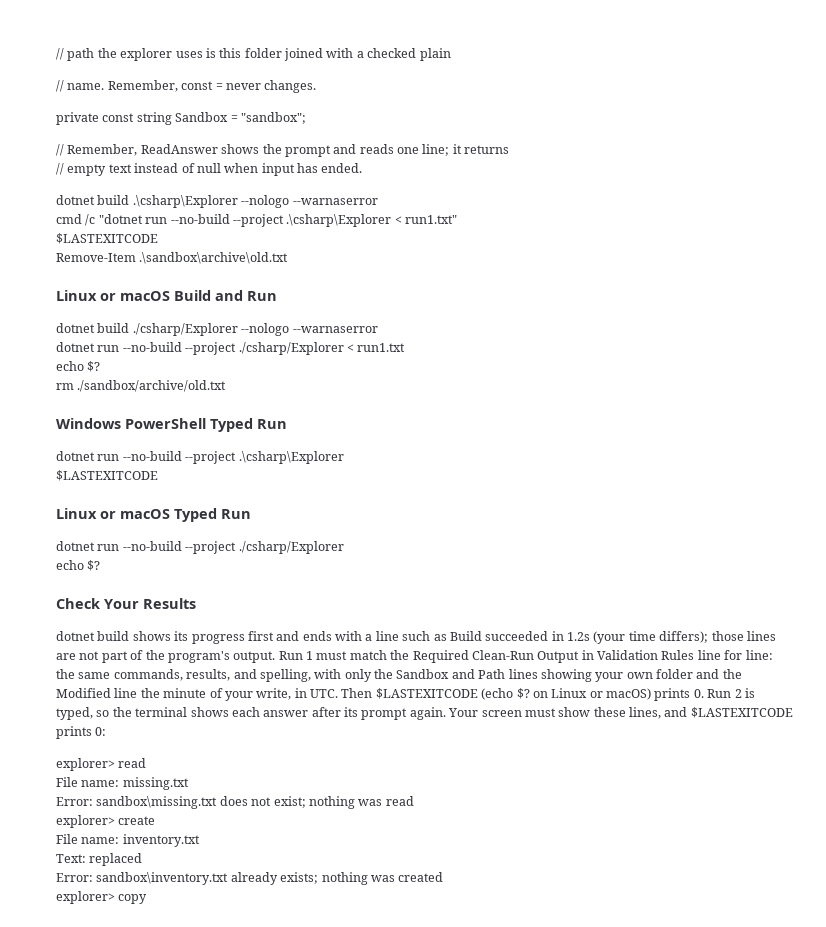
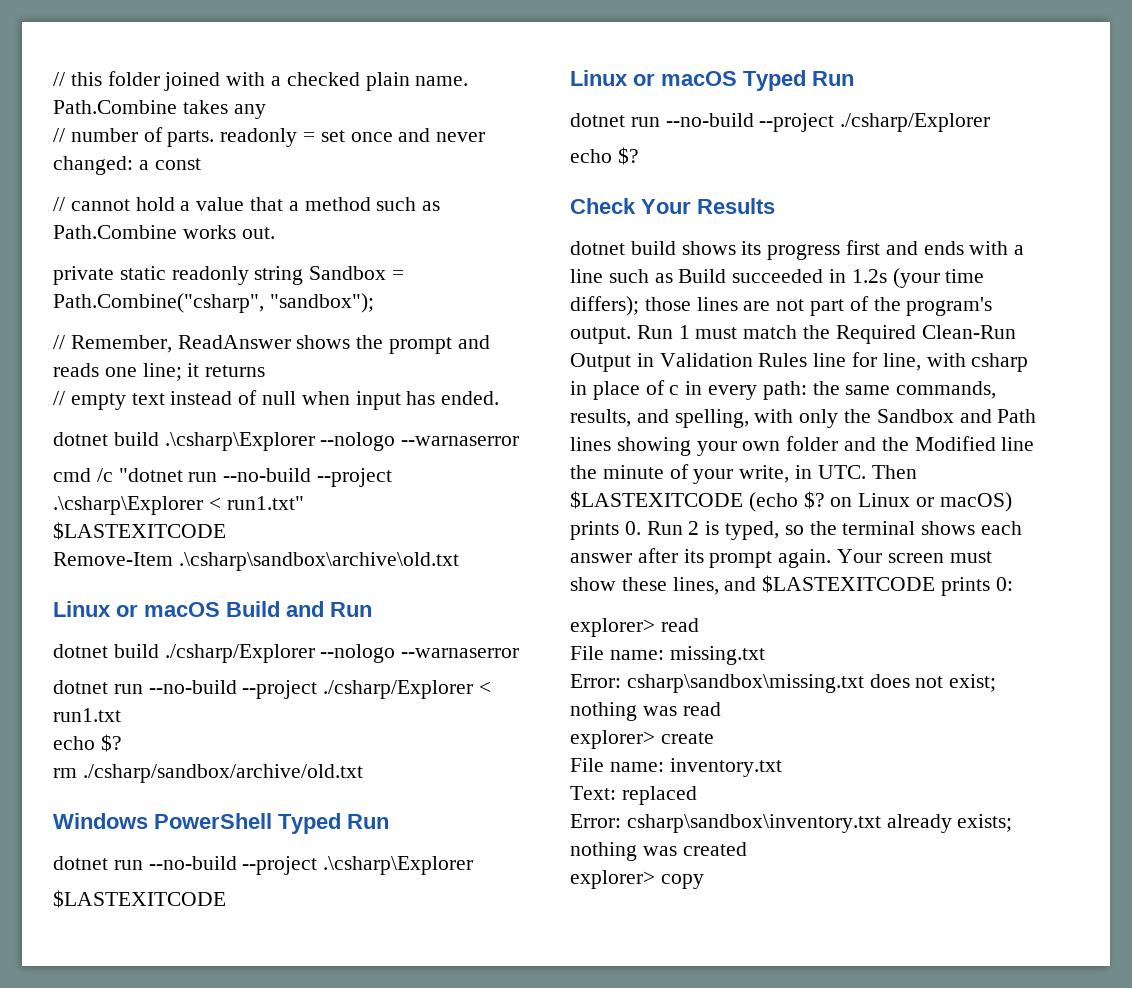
- // path the explorer uses is this folder joined with a checked plain
- // name. Remember, const = never changes.
+ // this folder joined with a checked plain name. Path.Combine takes any
+ // number of parts. readonly = set once and never changed: a const
+ // cannot hold a value that a method such as Path.Combine works out.
- private const string Sandbox = "sandbox";
+ private static readonly string Sandbox = Path.Combine("csharp", "sandbox");
- Remove-Item .\sandbox\archive\old.txt
+ Remove-Item .\csharp\sandbox\archive\old.txt
- rm ./sandbox/archive/old.txt
+ rm ./csharp/sandbox/archive/old.txt
- Run 1 must match the Required Clean-Run Output in Validation Rules line for line:
+ Run 1 must match the Required Clean-Run Output in Validation Rules line for line, with csharp in place of c in every path:
- Error: sandbox\missing.txt does not exist; nothing was read
+ Error: csharp\sandbox\missing.txt does not exist; nothing was read
- Error: sandbox\inventory.txt already exists; nothing was created
+ Error: csharp\sandbox\inventory.txt already exists; nothing was created

